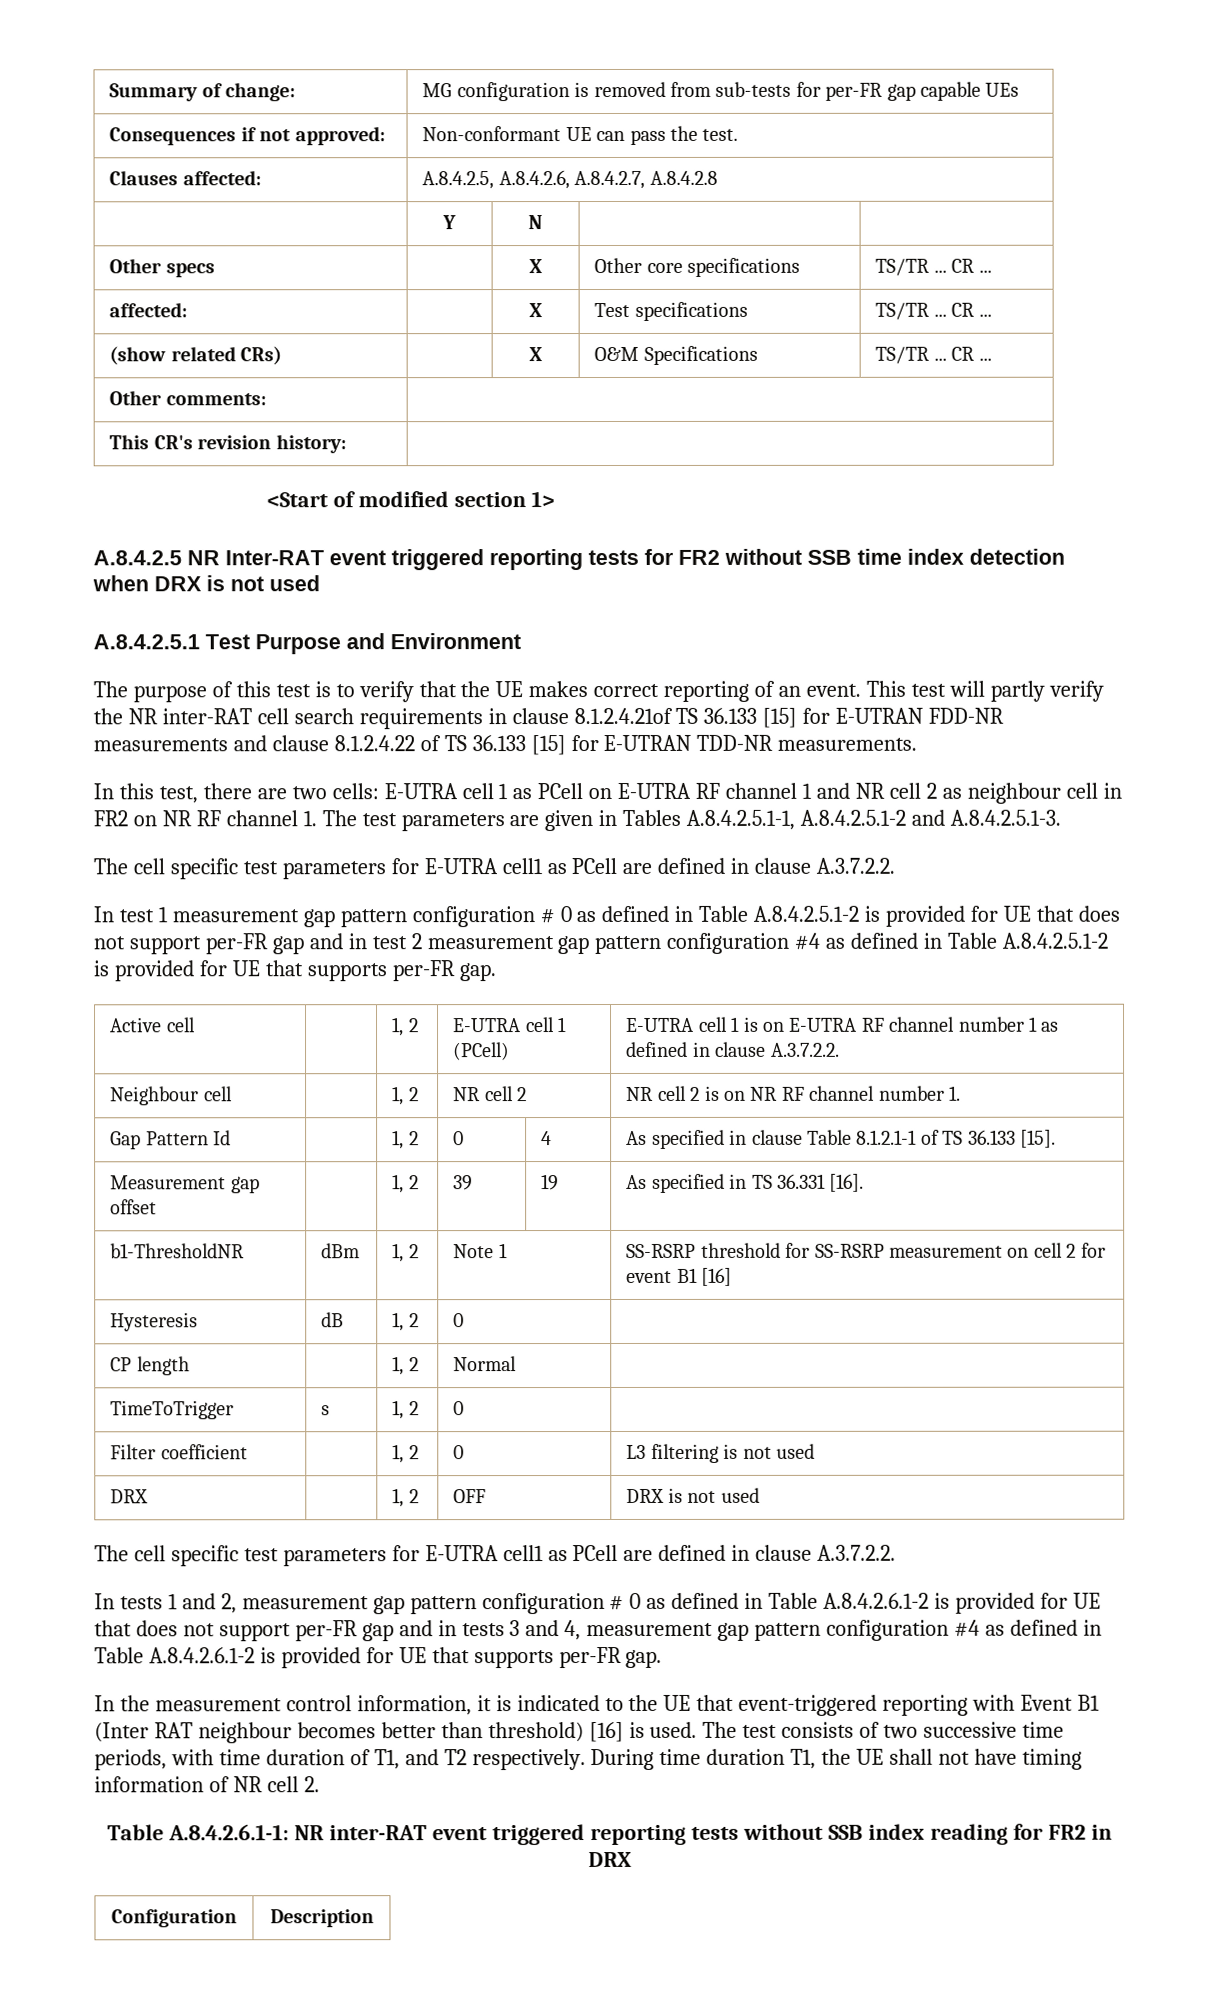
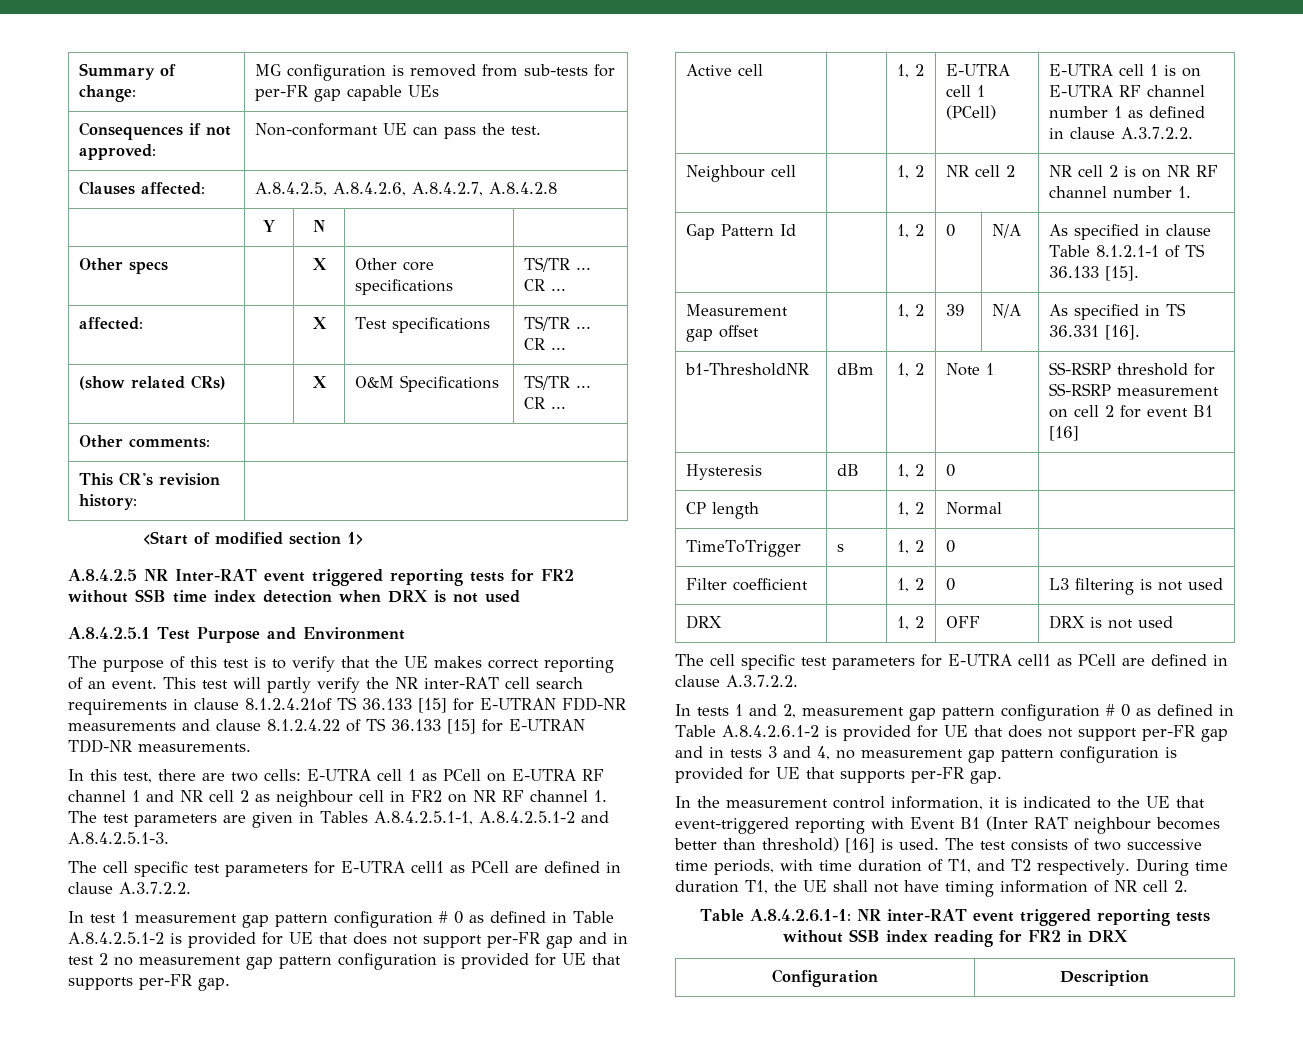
- In test 1 measurement gap pattern configuration # 0 as defined in Table A.8.4.2.5.1-2 is provided for UE that does not support per-FR gap and in test 2 measurement gap pattern configuration #4 as defined in Table A.8.4.2.5.1-2 is provided for UE that supports per-FR gap.
+ In test 1 measurement gap pattern configuration # 0 as defined in Table A.8.4.2.5.1-2 is provided for UE that does not support per-FR gap and in test 2 no measurement gap pattern configuration is provided for UE that supports per-FR gap.
- Gap Pattern Id | | 1, 2 | 0 | 4 | As specified in clause Table 8.1.2.1-1 of TS 36.133 [15].
+ Gap Pattern Id | | 1, 2 | 0 | N/A | As specified in clause Table 8.1.2.1-1 of TS 36.133 [15].
- Measurement gap offset | | 1, 2 | 39 | 19 | As specified in TS 36.331 [16].
+ Measurement gap offset | | 1, 2 | 39 | N/A | As specified in TS 36.331 [16].
- In tests 1 and 2, measurement gap pattern configuration # 0 as defined in Table A.8.4.2.6.1-2 is provided for UE that does not support per-FR gap and in tests 3 and 4, measurement gap pattern configuration #4 as defined in Table A.8.4.2.6.1-2 is provided for UE that supports per-FR gap.
+ In tests 1 and 2, measurement gap pattern configuration # 0 as defined in Table A.8.4.2.6.1-2 is provided for UE that does not support per-FR gap and in tests 3 and 4, no measurement gap pattern configuration is provided for UE that supports per-FR gap.

